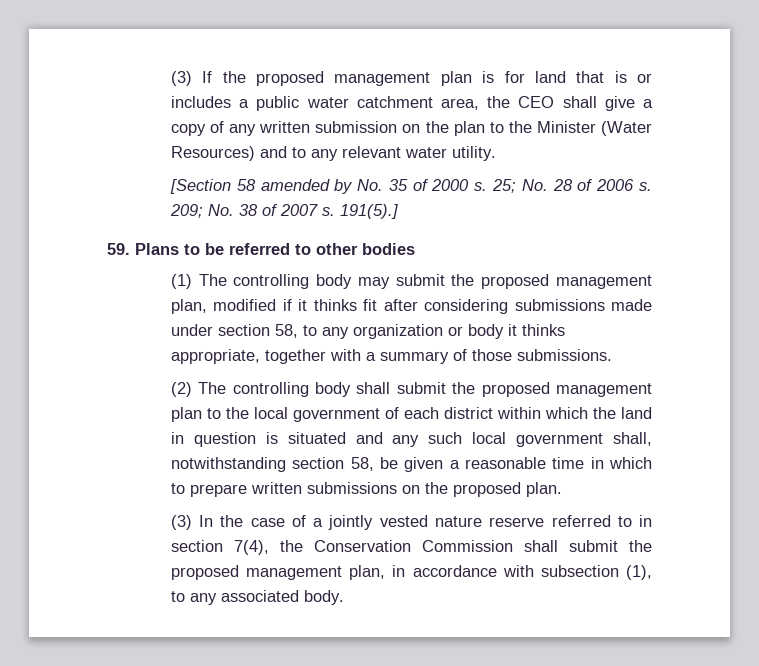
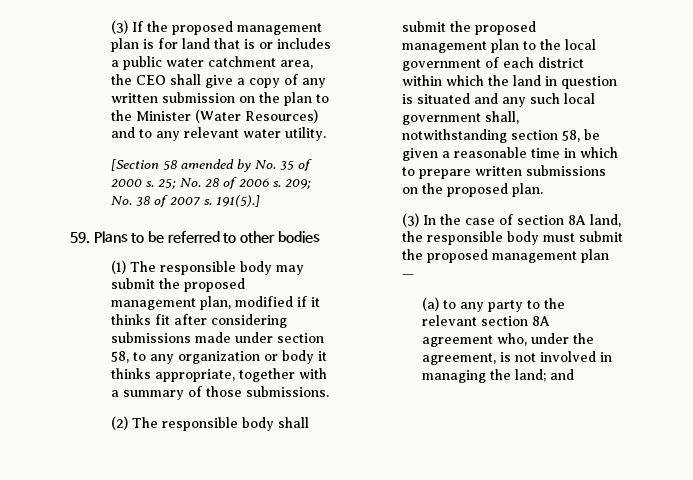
- (1) The controlling body may submit the proposed management plan, modified if it thinks fit after considering submissions made under section 58, to any organization or body it thinks appropriate, together with a summary of those submissions.
+ (1) The responsible body may submit the proposed management plan, modified if it thinks fit after considering submissions made under section 58, to any organization or body it thinks appropriate, together with a summary of those submissions.
- (2) The controlling body shall submit the proposed management plan to the local government of each district within which the land in question is situated and any such local government shall, notwithstanding section 58, be given a reasonable time in which to prepare written submissions on the proposed plan.
+ (2) The responsible body shall submit the proposed management plan to the local government of each district within which the land in question is situated and any such local government shall, notwithstanding section 58, be given a reasonable time in which to prepare written submissions on the proposed plan.
- (3) In the case of a jointly vested nature reserve referred to in section 7(4), the Conservation Commission shall submit the proposed management plan, in accordance with subsection (1), to any associated body.
+ (3) In the case of section 8A land, the responsible body must submit the proposed management plan —
+ (a) to any party to the relevant section 8A agreement who, under the agreement, is not involved in managing the land; and

